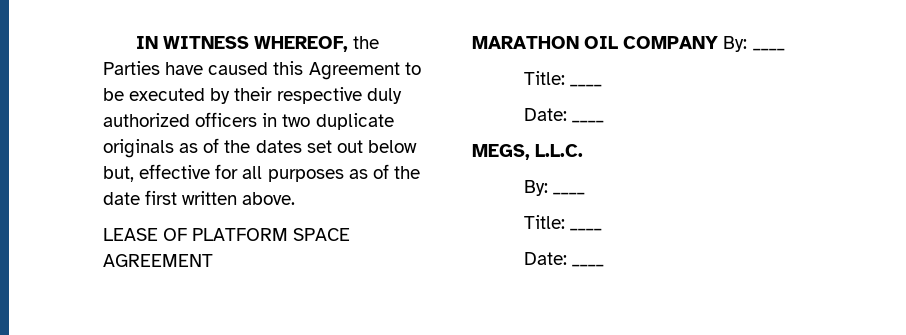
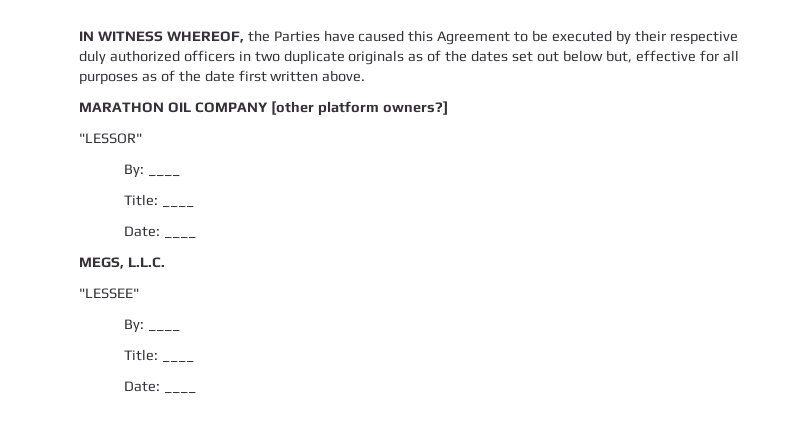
- LEASE OF PLATFORM SPACE AGREEMENT
- MARATHON OIL COMPANY By: ____
+ MARATHON OIL COMPANY [other platform owners?]
+ "LESSOR"
+ By: ____
+ "LESSEE"

